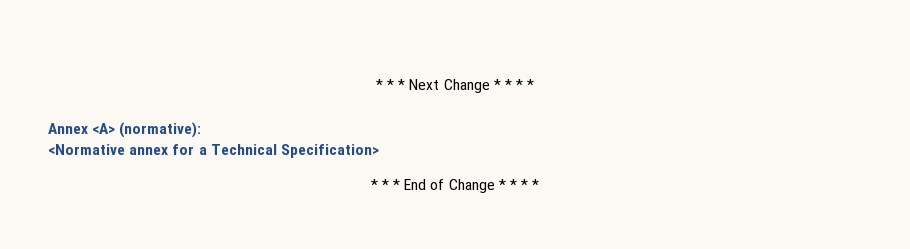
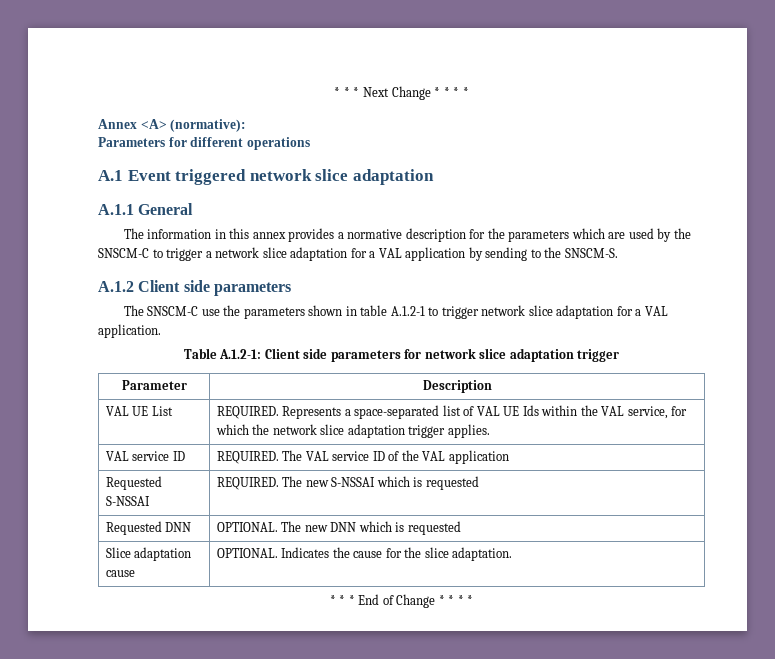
- <Normative annex for a Technical Specification>
+ Parameters for different operations
+ A.1 Event triggered network slice adaptation
+ A.1.1 General
+ The information in this annex provides a normative description for the parameters which are used by the SNSCM-C to trigger a network slice adaptation for a VAL application by sending to the SNSCM-S.
+ A.1.2 Client side parameters
+ The SNSCM-C use the parameters shown in table A.1.2-1 to trigger network slice adaptation for a VAL application.
+ Table A.1.2-1: Client side parameters for network slice adaptation trigger
+ Parameter | Description
+ VAL UE List | REQUIRED. Represents a space-separated list of VAL UE Ids within the VAL service, for which the network slice adaptation trigger applies.
+ VAL service ID | REQUIRED. The VAL service ID of the VAL application
+ Requested S-NSSAI | REQUIRED. The new S-NSSAI which is requested
+ Requested DNN | OPTIONAL. The new DNN which is requested
+ Slice adaptation cause | OPTIONAL. Indicates the cause for the slice adaptation.

